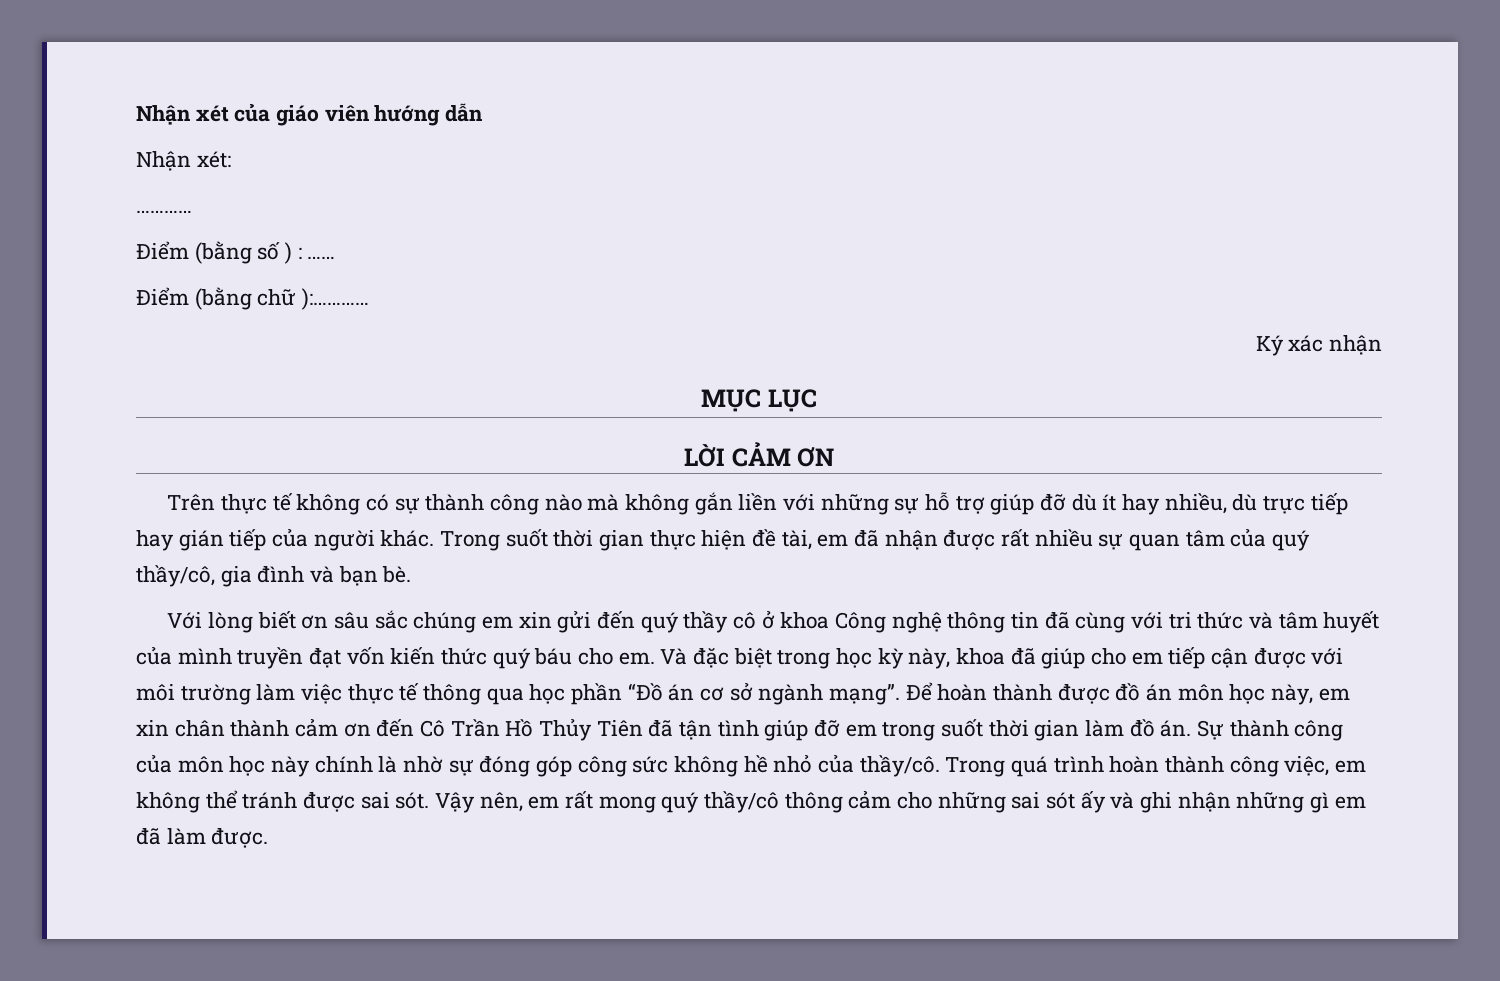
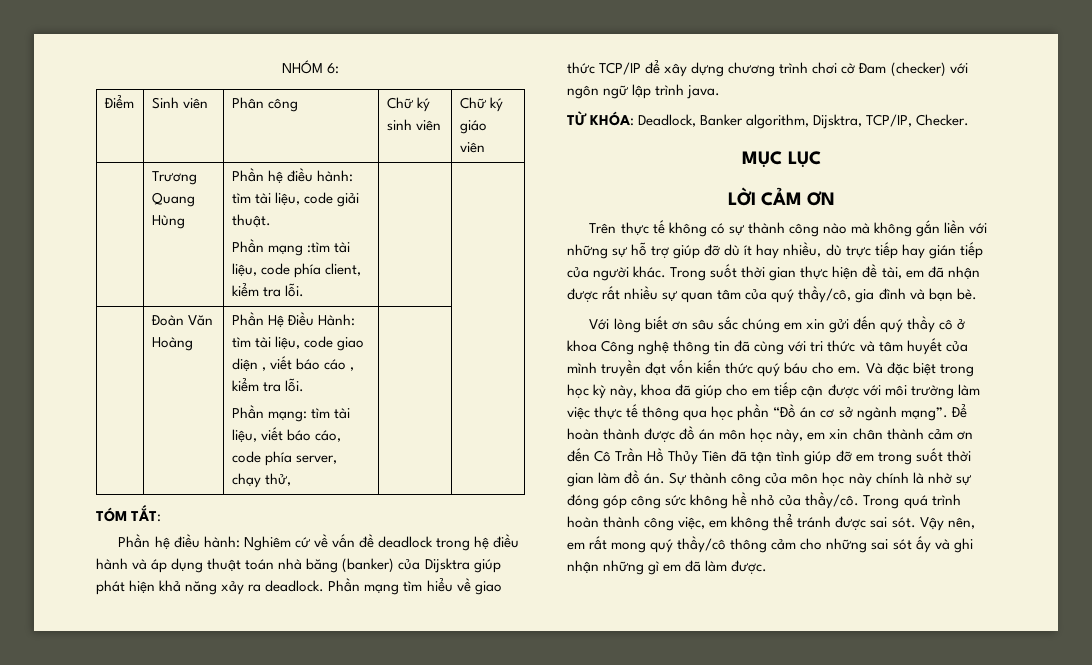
- Nhận xét của giáo viên hướng dẫn
- Nhận xét:
- …………
- Điểm (bằng số ) : ……
- Điểm (bằng chữ ):…………
- Ký xác nhận
+ NHÓM 6:
+ Điểm | Sinh viên | Phân công | Chữ ký sinh viên | Chữ ký giáo viên
+ | Trương Quang Hùng | Phần hệ điều hành: tìm tài liệu, code giải thuật.
+ Phần mạng :tìm tài liệu, code phía client, kiểm tra lỗi. | |
+ | Đoàn Văn Hoàng | Phần Hệ Điều Hành: tìm tài liệu, code giao diện , viết báo cáo , kiểm tra lỗi.
+ Phần mạng: tìm tài liệu, viết báo cáo, code phía server, chạy thử, | |
+ TÓM TẮT:
+ Phần hệ điều hành: Nghiêm cứ về vấn đề deadlock trong hệ điều hành và áp dụng thuật toán nhà băng (banker) của Dijsktra giúp phát hiện khả năng xảy ra deadlock. Phần mạng tìm hiểu về giao thức TCP/IP để xây dựng chương trình chơi cờ Đam (checker) với ngôn ngữ lập trình java.
+ TỪ KHÓA: Deadlock, Banker algorithm, Dijsktra, TCP/IP, Checker.

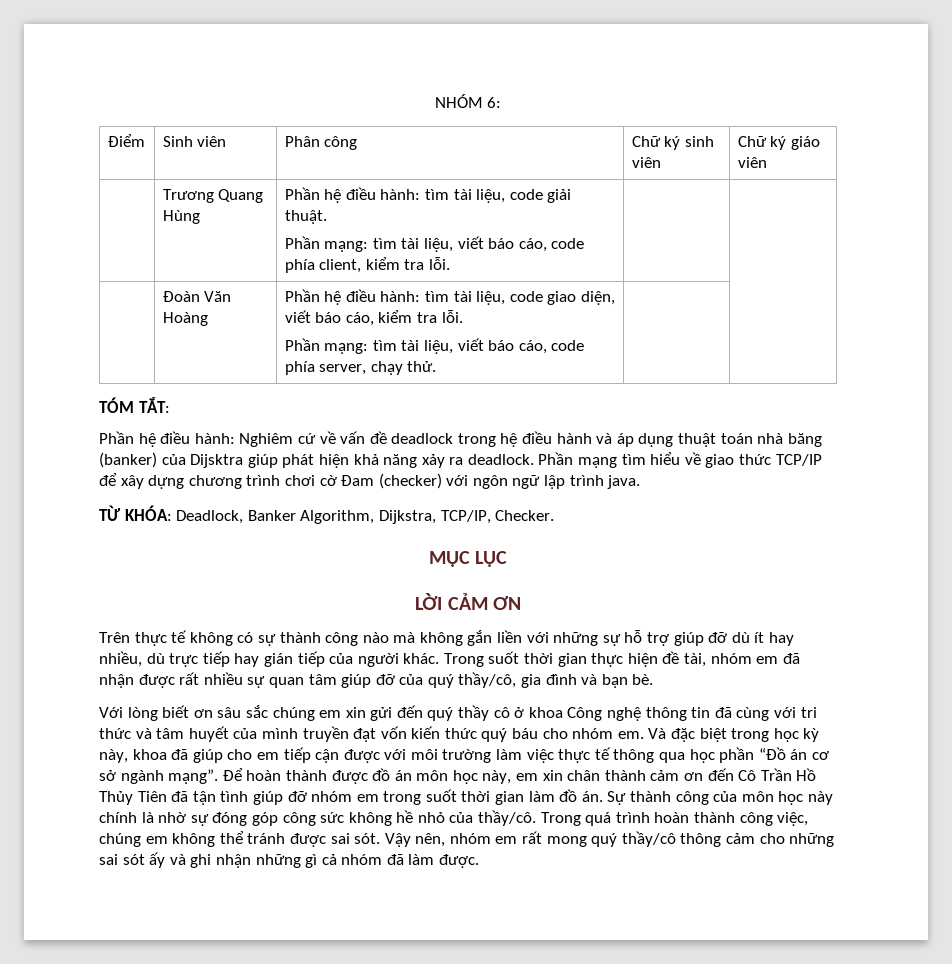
  | Trương Quang Hùng | Phần hệ điều hành: tìm tài liệu, code giải thuật.
- Phần mạng :tìm tài liệu, code phía client, kiểm tra lỗi. | |
+ Phần mạng: tìm tài liệu, viết báo cáo, code phía client, kiểm tra lỗi. | |
- | Đoàn Văn Hoàng | Phần Hệ Điều Hành: tìm tài liệu, code giao diện , viết báo cáo , kiểm tra lỗi.
- Phần mạng: tìm tài liệu, viết báo cáo, code phía server, chạy thử, | |
+ | Đoàn Văn Hoàng | Phần hệ điều hành: tìm tài liệu, code giao diện, viết báo cáo, kiểm tra lỗi.
+ Phần mạng: tìm tài liệu, viết báo cáo, code phía server, chạy thử. | |
- TỪ KHÓA: Deadlock, Banker algorithm, Dijsktra, TCP/IP, Checker.
+ TỪ KHÓA: Deadlock, Banker Algorithm, Dijkstra, TCP/IP, Checker.
- Trong suốt thời gian thực hiện đề tài, em đã nhận được rất nhiều sự quan tâm của quý thầy/cô, gia đình và bạn bè.
+ Trong suốt thời gian thực hiện đề tài, nhóm em đã nhận được rất nhiều sự quan tâm giúp đỡ của quý thầy/cô, gia đình và bạn bè.
- Với lòng biết ơn sâu sắc chúng em xin gửi đến quý thầy cô ở khoa Công nghệ thông tin đã cùng với tri thức và tâm huyết của mình truyền đạt vốn kiến thức quý báu cho em.
+ Với lòng biết ơn sâu sắc chúng em xin gửi đến quý thầy cô ở khoa Công nghệ thông tin đã cùng với tri thức và tâm huyết của mình truyền đạt vốn kiến thức quý báu cho nhóm em.
- Để hoàn thành được đồ án môn học này, em xin chân thành cảm ơn đến Cô Trần Hồ Thủy Tiên đã tận tình giúp đỡ em trong suốt thời gian làm đồ án.
+ Để hoàn thành được đồ án môn học này, em xin chân thành cảm ơn đến Cô Trần Hồ Thủy Tiên đã tận tình giúp đỡ nhóm em trong suốt thời gian làm đồ án.
- Trong quá trình hoàn thành công việc, em không thể tránh được sai sót.
+ Trong quá trình hoàn thành công việc, chúng em không thể tránh được sai sót.
- Vậy nên, em rất mong quý thầy/cô thông cảm cho những sai sót ấy và ghi nhận những gì em đã làm được.
+ Vậy nên, nhóm em rất mong quý thầy/cô thông cảm cho những sai sót ấy và ghi nhận những gì cả nhóm đã làm được.

